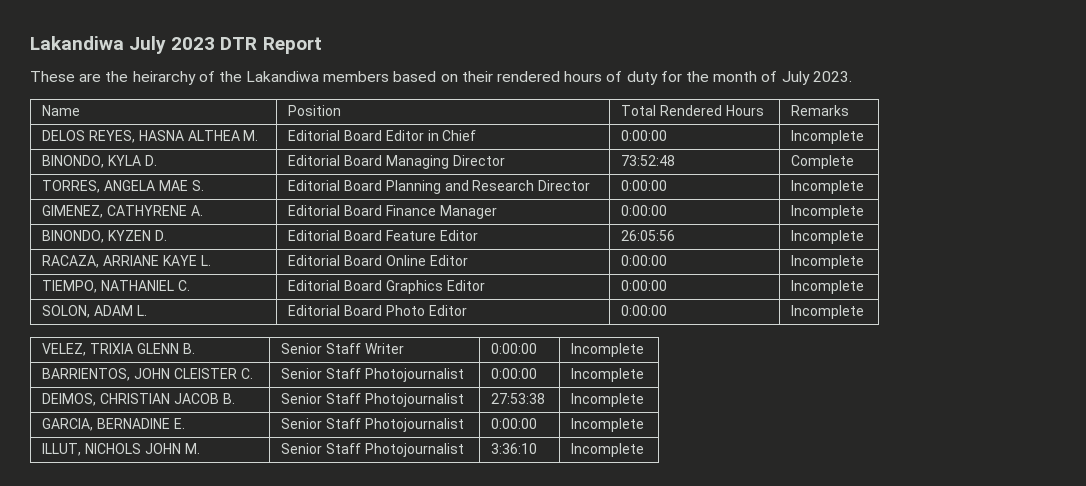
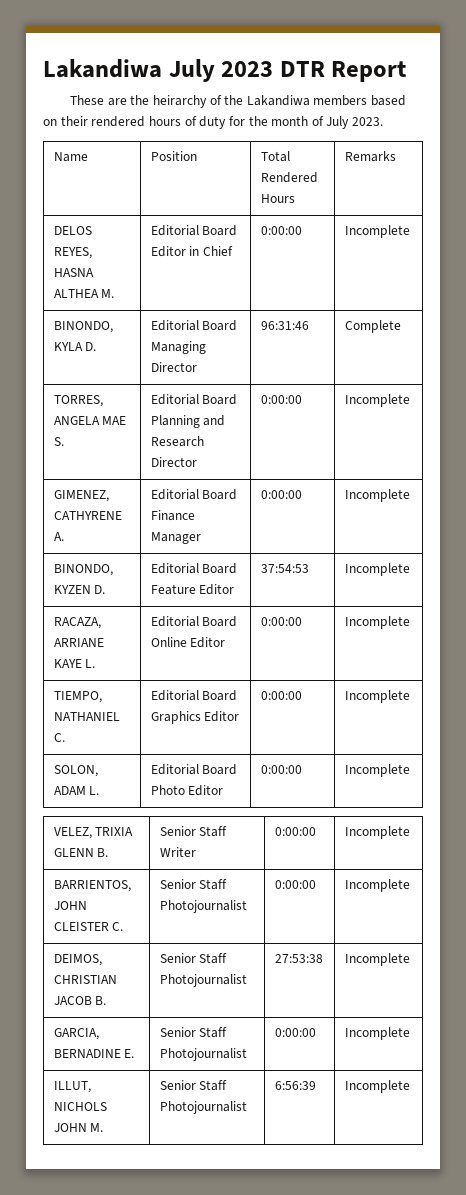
- BINONDO, KYLA D. | Editorial Board Managing Director | 73:52:48 | Complete
+ BINONDO, KYLA D. | Editorial Board Managing Director | 96:31:46 | Complete
- BINONDO, KYZEN D. | Editorial Board Feature Editor | 26:05:56 | Incomplete
+ BINONDO, KYZEN D. | Editorial Board Feature Editor | 37:54:53 | Incomplete
- ILLUT, NICHOLS JOHN M. | Senior Staff Photojournalist | 3:36:10 | Incomplete
+ ILLUT, NICHOLS JOHN M. | Senior Staff Photojournalist | 6:56:39 | Incomplete

